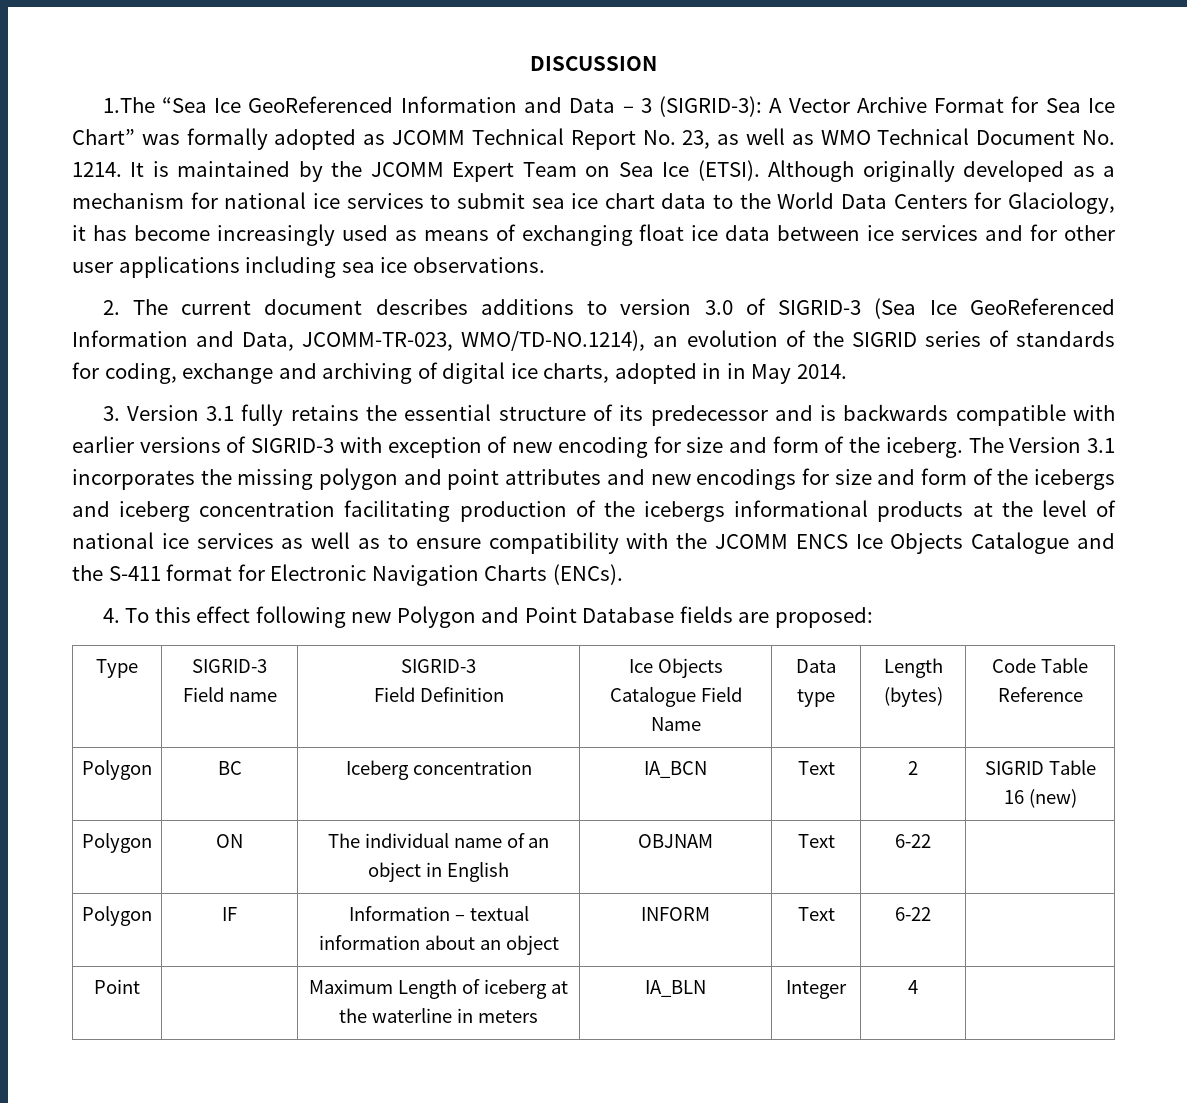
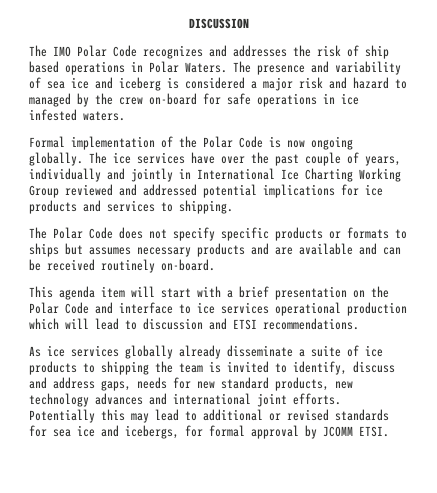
- 1.The “Sea Ice GeoReferenced Information and Data – 3 (SIGRID-3): A Vector Archive Format for Sea Ice Chart” was formally adopted as JCOMM Technical Report No. 23, as well as WMO Technical Document No. 1214. It is maintained by the JCOMM Expert Team on Sea Ice (ETSI). Although originally developed as a mechanism for national ice services to submit sea ice chart data to the World Data Centers for Glaciology, it has become increasingly used as means of exchanging float ice data between ice services and for other user applications including sea ice observations.
- 2. The current document describes additions to version 3.0 of SIGRID-3 (Sea Ice GeoReferenced Information and Data, JCOMM-TR-023, WMO/TD-NO.1214), an evolution of the SIGRID series of standards for coding, exchange and archiving of digital ice charts, adopted in in May 2014.
- 3. Version 3.1 fully retains the essential structure of its predecessor and is backwards compatible with earlier versions of SIGRID-3 with exception of new encoding for size and form of the iceberg. The Version 3.1 incorporates the missing polygon and point attributes and new encodings for size and form of the icebergs and iceberg concentration facilitating production of the icebergs informational products at the level of national ice services as well as to ensure compatibility with the JCOMM ENCS Ice Objects Catalogue and the S-411 format for Electronic Navigation Charts (ENCs).
- 4. To this effect following new Polygon and Point Database fields are proposed:
- Type | SIGRID-3 Field name | SIGRID-3
- Field Definition | Ice Objects Catalogue Field Name | Data type | Length (bytes) | Code Table Reference
- Polygon | BC | Iceberg concentration | IA_BCN | Text | 2 | SIGRID Table 16 (new)
- Polygon | ON | The individual name of an object in English | OBJNAM | Text | 6-22 |
- Polygon | IF | Information – textual information about an object | INFORM | Text | 6-22 |
- Point | | Maximum Length of iceberg at the waterline in meters | IA_BLN | Integer | 4 |
+ The IMO Polar Code recognizes and addresses the risk of ship based operations in Polar Waters. The presence and variability of sea ice and iceberg is considered a major risk and hazard to managed by the crew on-board for safe operations in ice infested waters.
+ Formal implementation of the Polar Code is now ongoing globally. The ice services have over the past couple of years, individually and jointly in International Ice Charting Working Group reviewed and addressed potential implications for ice products and services to shipping.
+ The Polar Code does not specify specific products or formats to ships but assumes necessary products and are available and can be received routinely on-board.
+ This agenda item will start with a brief presentation on the Polar Code and interface to ice services operational production which will lead to discussion and ETSI recommendations.
+ As ice services globally already disseminate a suite of ice products to shipping the team is invited to identify, discuss and address gaps, needs for new standard products, new technology advances and international joint efforts. Potentially this may lead to additional or revised standards for sea ice and icebergs, for formal approval by JCOMM ETSI.

